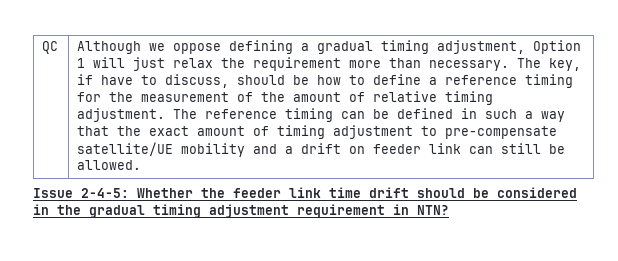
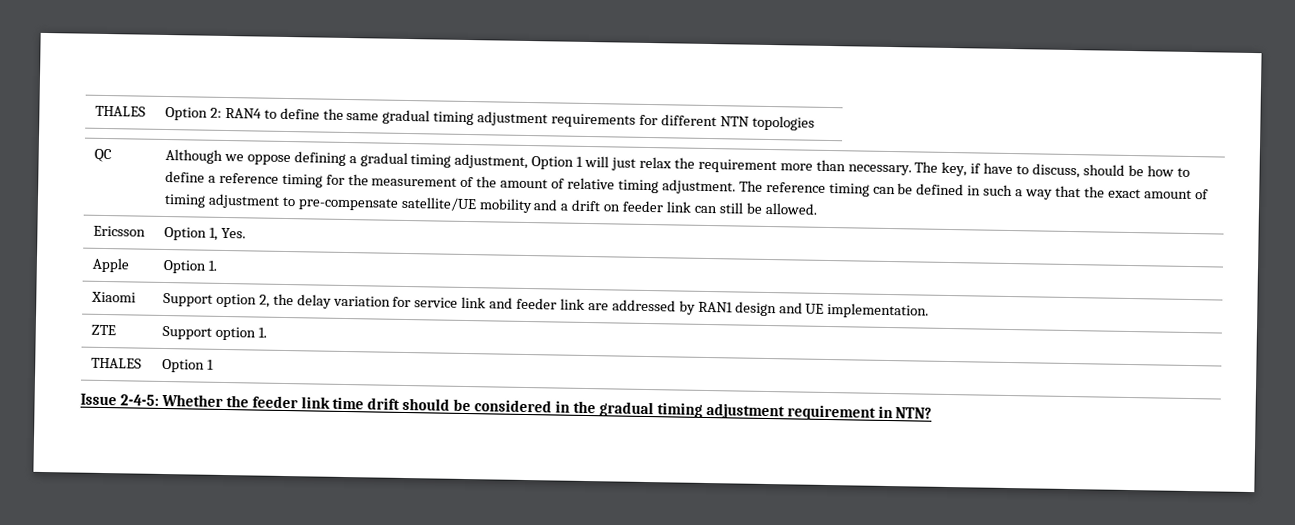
+ THALES | Option 2: RAN4 to define the same gradual timing adjustment requirements for different NTN topologies
+ Ericsson | Option 1, Yes.
+ Apple | Option 1.
+ Xiaomi | Support option 2, the delay variation for service link and feeder link are addressed by RAN1 design and UE implementation.
+ ZTE | Support option 1.
+ THALES | Option 1

